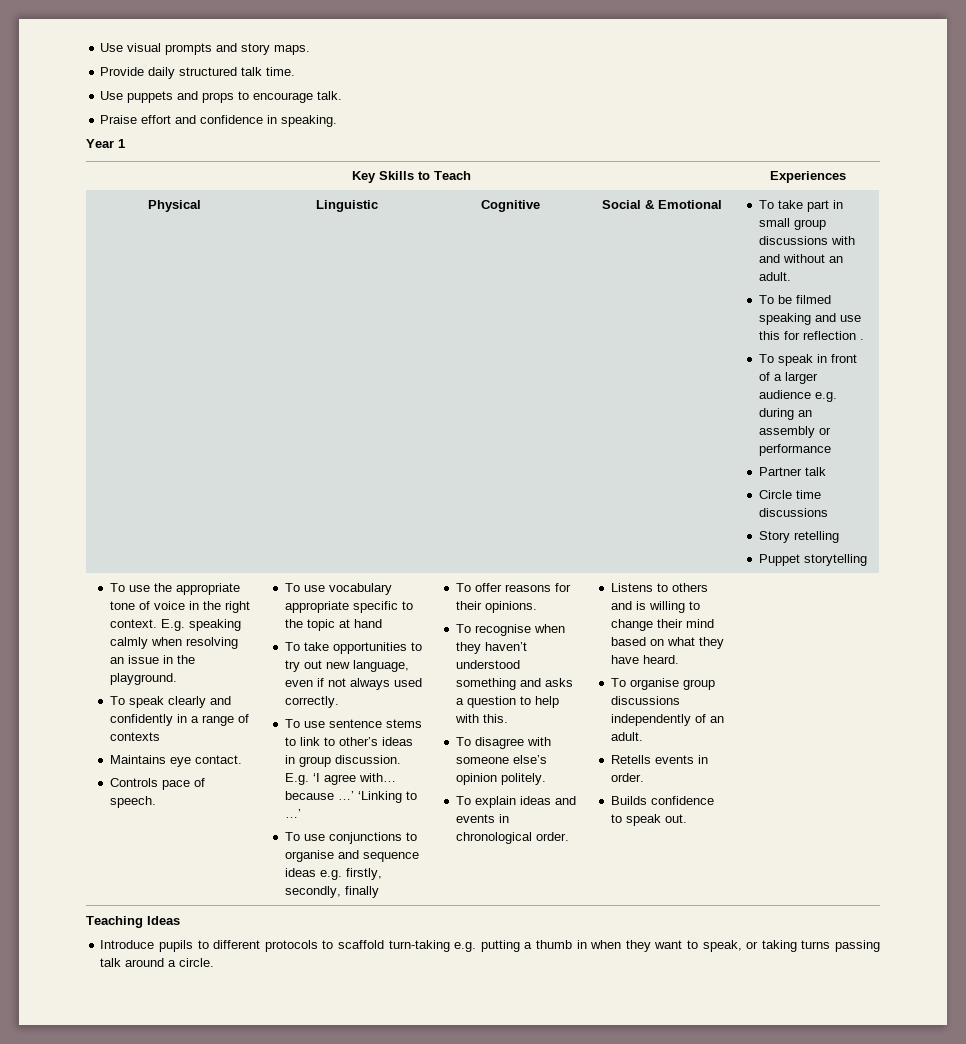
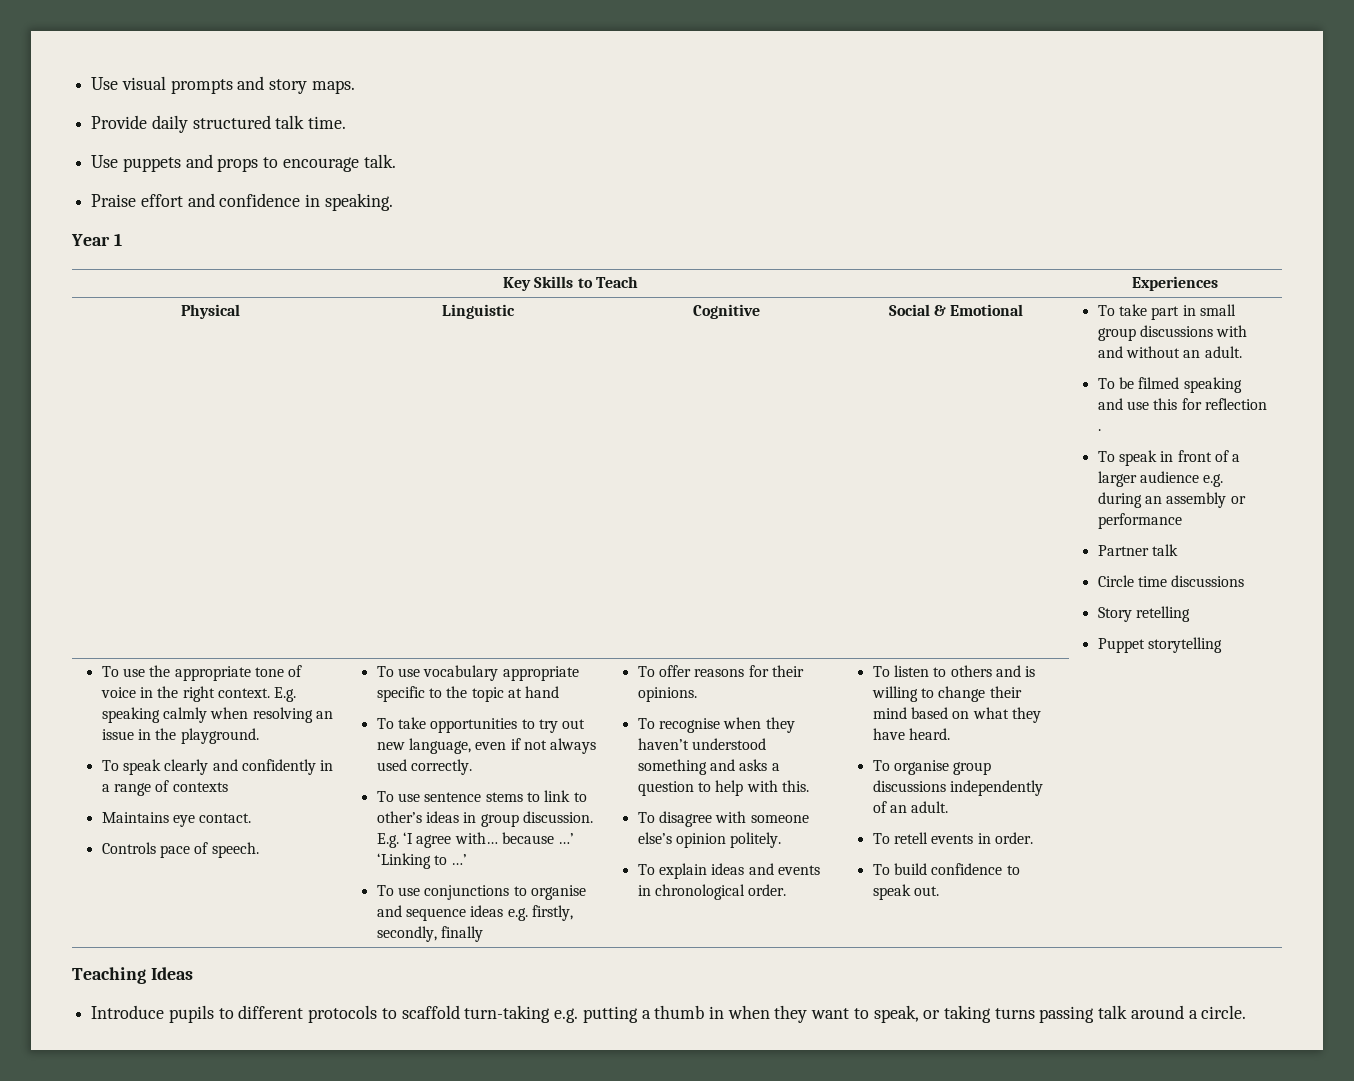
- Listens to others and is willing to change their mind based on what they have heard.
+ To listen to others and is willing to change their mind based on what they have heard.
- Retells events in order.
+ To retell events in order.
- Builds confidence to speak out.
+ To build confidence to speak out.

